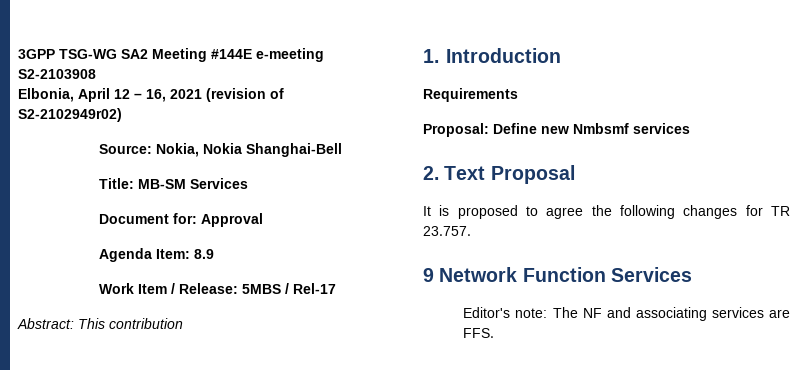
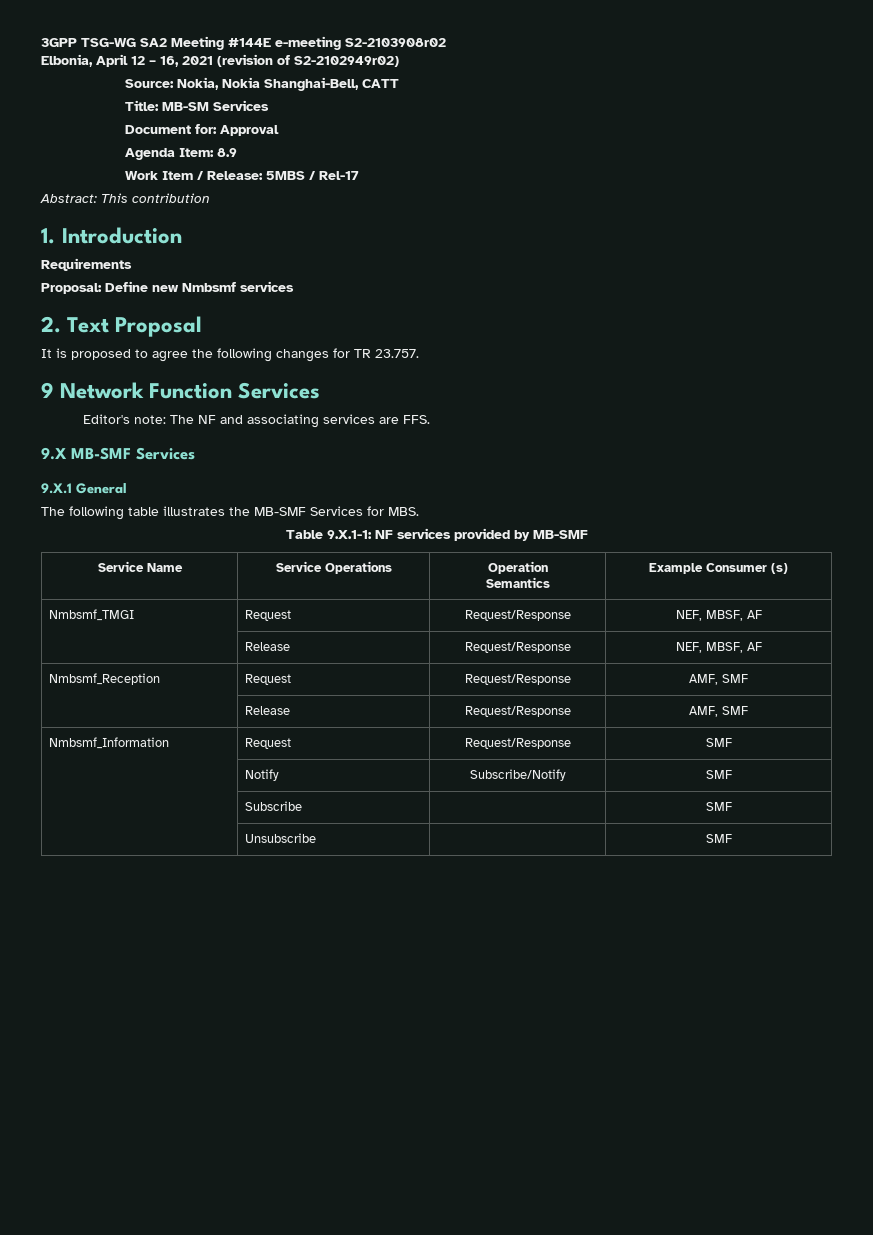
- 3GPP TSG-WG SA2 Meeting #144E e-meeting S2-2103908
+ 3GPP TSG-WG SA2 Meeting #144E e-meeting S2-2103908r02
- Source: Nokia, Nokia Shanghai-Bell
+ Source: Nokia, Nokia Shanghai-Bell, CATT
+ 9.X MB-SMF Services
+ 9.X.1 General
+ The following table illustrates the MB-SMF Services for MBS.
+ Table 9.X.1-1: NF services provided by MB-SMF
+ Service Name | Service Operations | Operation
+ Semantics | Example Consumer (s)
+ Nmbsmf_TMGI | Request | Request/Response | NEF, MBSF, AF
+ | Release | Request/Response | NEF, MBSF, AF
+ Nmbsmf_Reception | Request | Request/Response | AMF, SMF
+ | Release | Request/Response | AMF, SMF
+ Nmbsmf_Information | Request | Request/Response | SMF
+ | Notify | Subscribe/Notify | SMF
+ | Subscribe | | SMF
+ | Unsubscribe | | SMF

